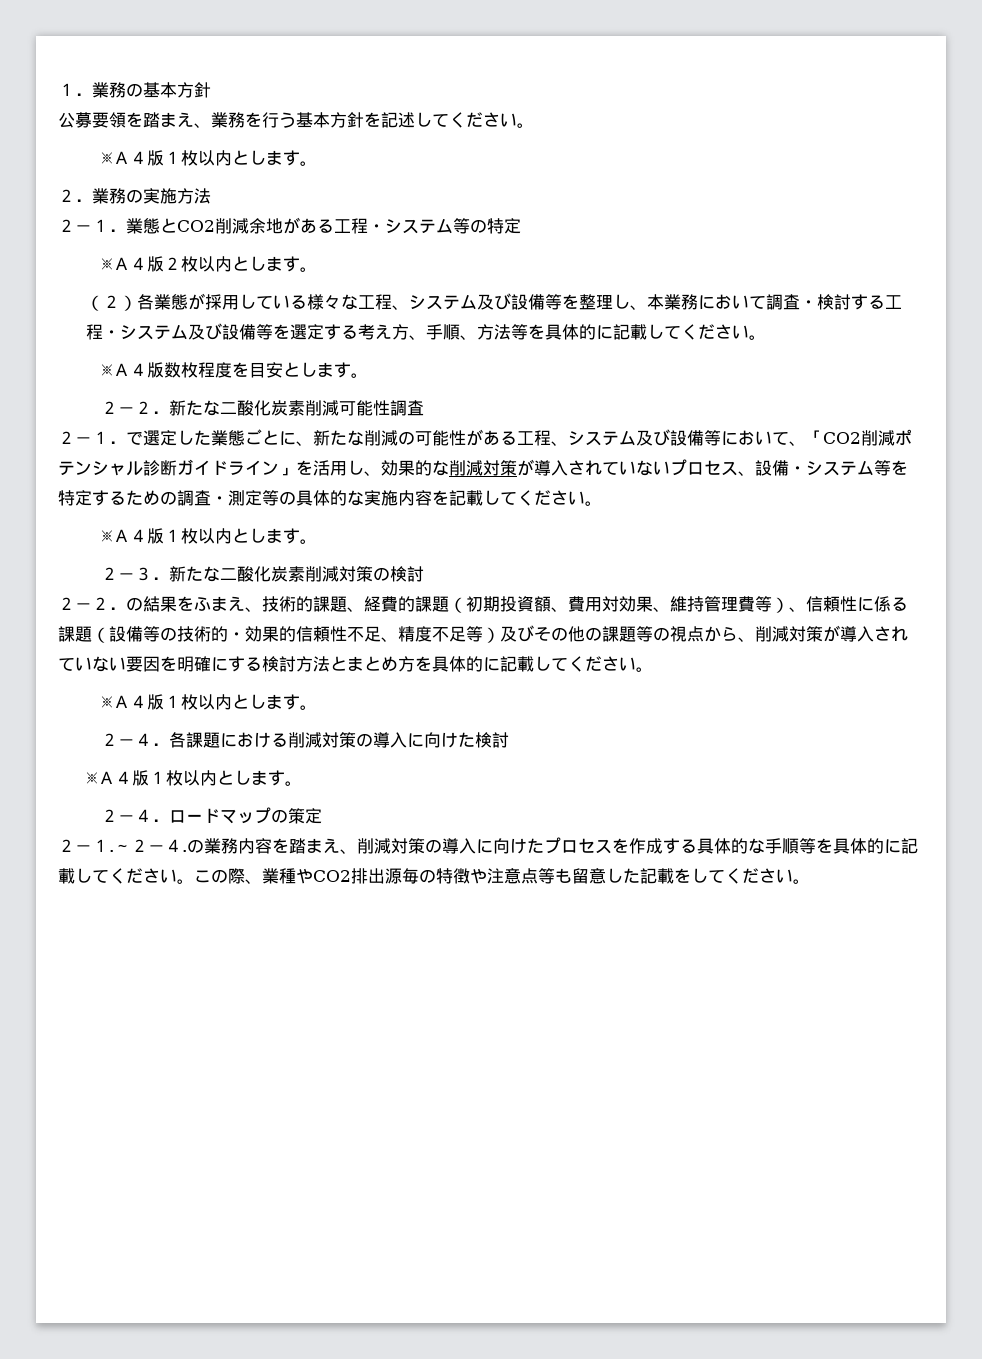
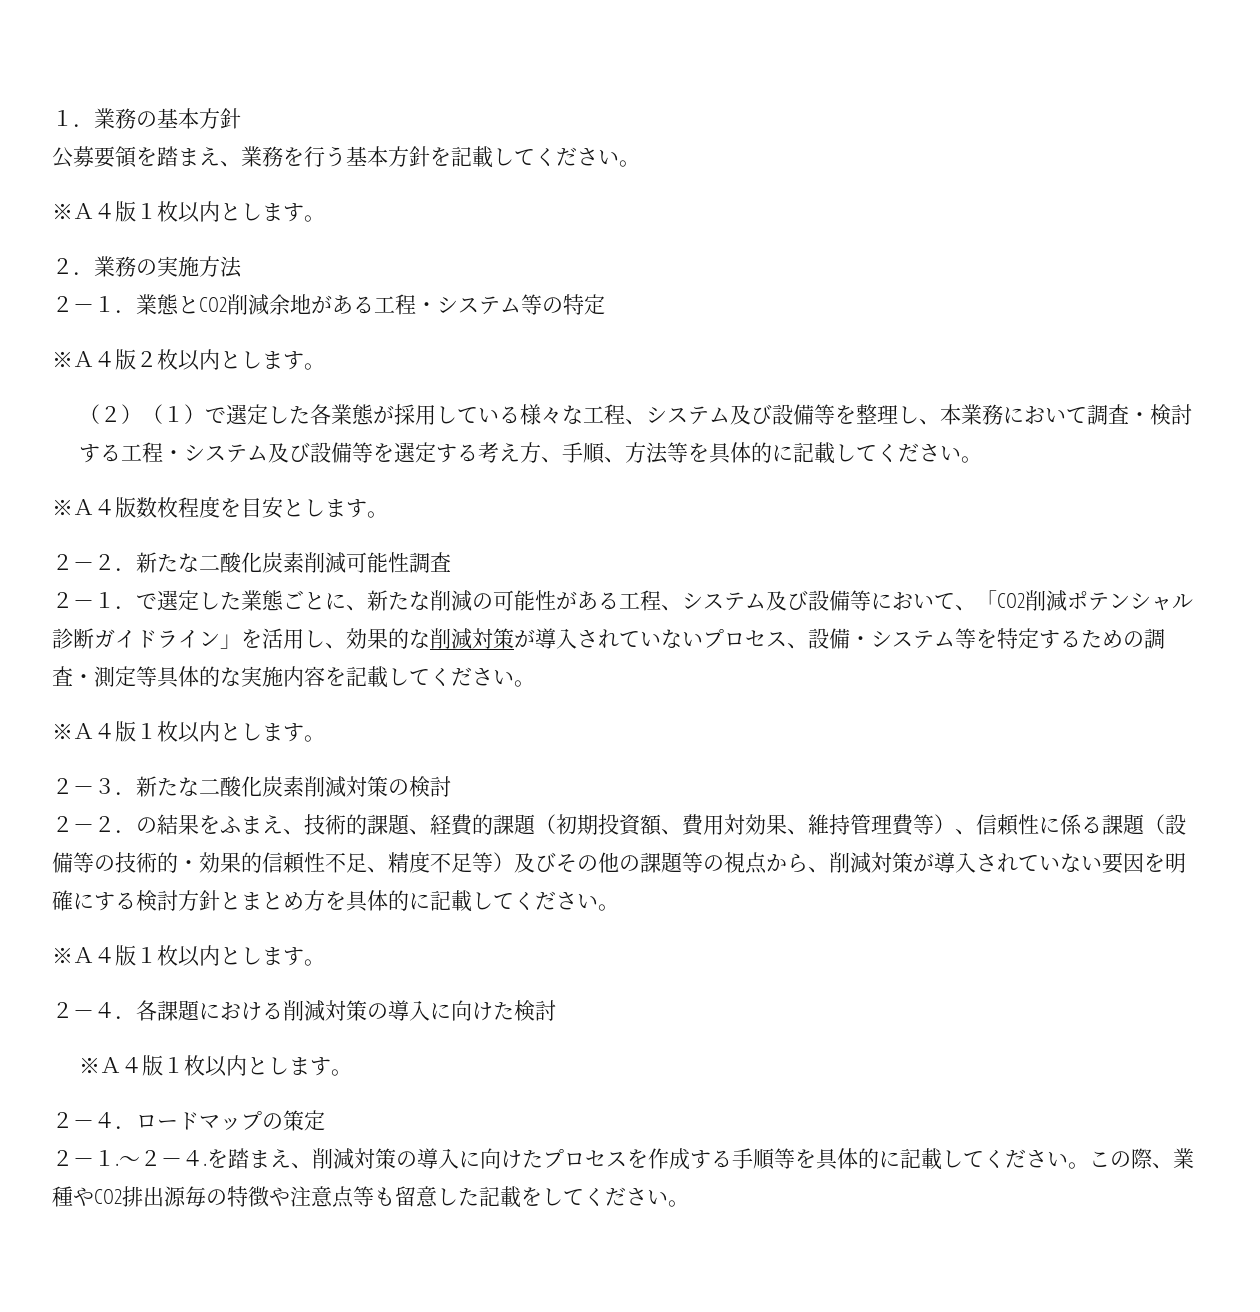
- 公募要領を踏まえ、業務を行う基本方針を記述してください。
+ 公募要領を踏まえ、業務を行う基本方針を記載してください。
- （２）各業態が採用している様々な工程、システム及び設備等を整理し、本業務において調査・検討する工程・システム及び設備等を選定する考え方、手順、方法等を具体的に記載してください。
+ （２）（１）で選定した各業態が採用している様々な工程、システム及び設備等を整理し、本業務において調査・検討する工程・システム及び設備等を選定する考え方、手順、方法等を具体的に記載してください。
- ２－１．で選定した業態ごとに、新たな削減の可能性がある工程、システム及び設備等において、「CO2削減ポテンシャル診断ガイドライン」を活用し、効果的な削減対策が導入されていないプロセス、設備・システム等を特定するための調査・測定等の具体的な実施内容を記載してください。
+ ２－１．で選定した業態ごとに、新たな削減の可能性がある工程、システム及び設備等において、「CO2削減ポテンシャル診断ガイドライン」を活用し、効果的な削減対策が導入されていないプロセス、設備・システム等を特定するための調査・測定等具体的な実施内容を記載してください。
- ２－２．の結果をふまえ、技術的課題、経費的課題（初期投資額、費用対効果、維持管理費等）、信頼性に係る課題（設備等の技術的・効果的信頼性不足、精度不足等）及びその他の課題等の視点から、削減対策が導入されていない要因を明確にする検討方法とまとめ方を具体的に記載してください。
+ ２－２．の結果をふまえ、技術的課題、経費的課題（初期投資額、費用対効果、維持管理費等）、信頼性に係る課題（設備等の技術的・効果的信頼性不足、精度不足等）及びその他の課題等の視点から、削減対策が導入されていない要因を明確にする検討方針とまとめ方を具体的に記載してください。
- の業務内容を踏まえ、削減対策の導入に向けたプロセスを作成する具体的な手順等を具体的に記載してください。
+ を踏まえ、削減対策の導入に向けたプロセスを作成する手順等を具体的に記載してください。

